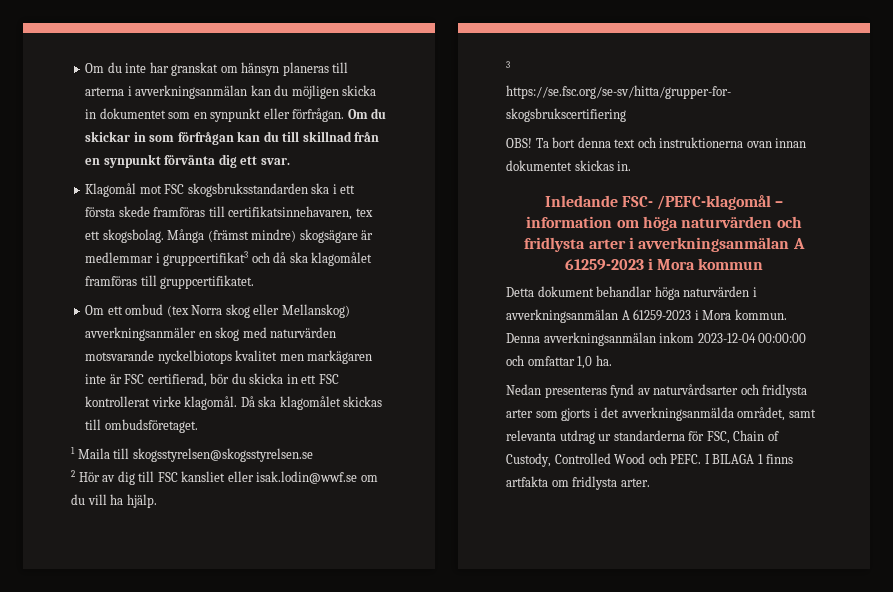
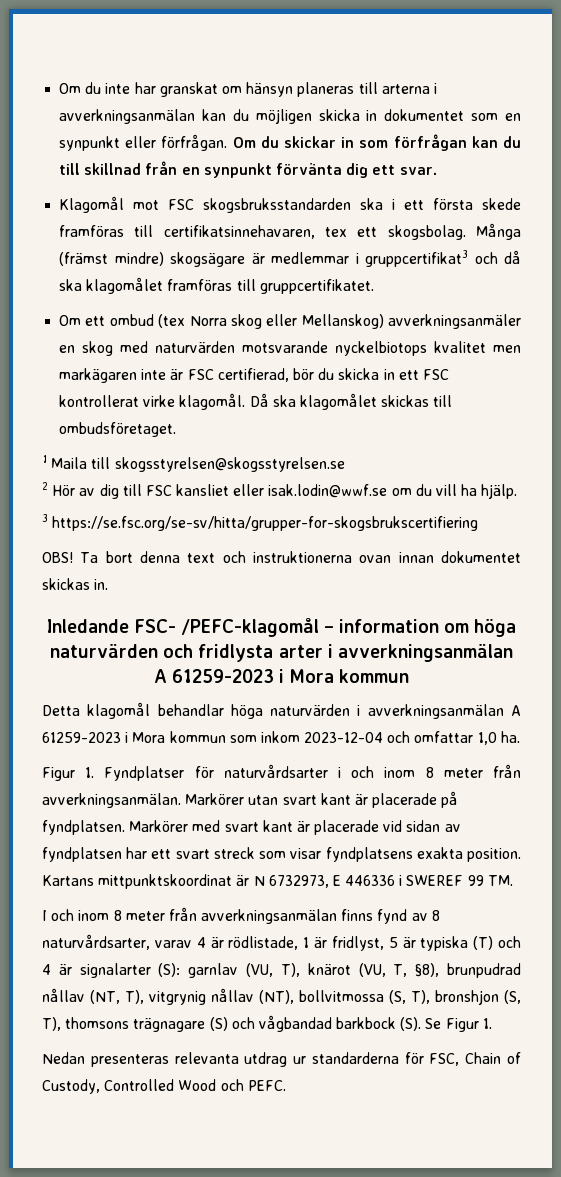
- Detta dokument behandlar höga naturvärden i avverkningsanmälan A 61259-2023 i Mora kommun. Denna avverkningsanmälan inkom 2023-12-04 00:00:00 och omfattar 1,0 ha.
+ Detta klagomål behandlar höga naturvärden i avverkningsanmälan A 61259-2023 i Mora kommun som inkom 2023-12-04 och omfattar 1,0 ha.
- Nedan presenteras fynd av naturvårdsarter och fridlysta arter som gjorts i det avverkningsanmälda området, samt relevanta utdrag ur standarderna för FSC, Chain of Custody, Controlled Wood och PEFC. I BILAGA 1 finns artfakta om fridlysta arter.
+ Figur 1. Fyndplatser för naturvårdsarter i och inom 8 meter från avverkningsanmälan. Markörer utan svart kant är placerade på fyndplatsen. Markörer med svart kant är placerade vid sidan av fyndplatsen har ett svart streck som visar fyndplatsens exakta position. Kartans mittpunktskoordinat är N 6732973, E 446336 i SWEREF 99 TM.
+ I och inom 8 meter från avverkningsanmälan finns fynd av 8 naturvårdsarter, varav 4 är rödlistade, 1 är fridlyst, 5 är typiska (T) och 4 är signalarter (S): garnlav (VU, T), knärot (VU, T, §8), brunpudrad nållav (NT, T), vitgrynig nållav (NT), bollvitmossa (S, T), bronshjon (S, T), thomsons trägnagare (S) och vågbandad barkbock (S). Se Figur 1.
+ Nedan presenteras relevanta utdrag ur standarderna för FSC, Chain of Custody, Controlled Wood och PEFC.

